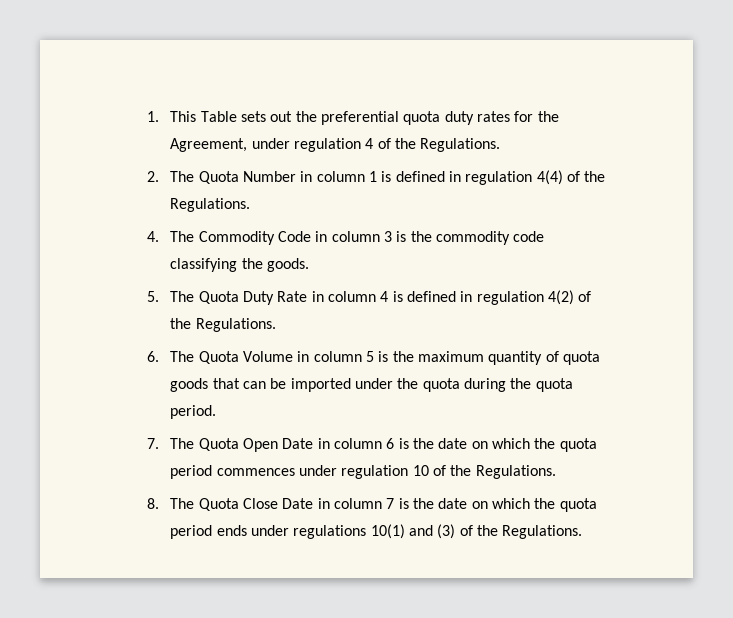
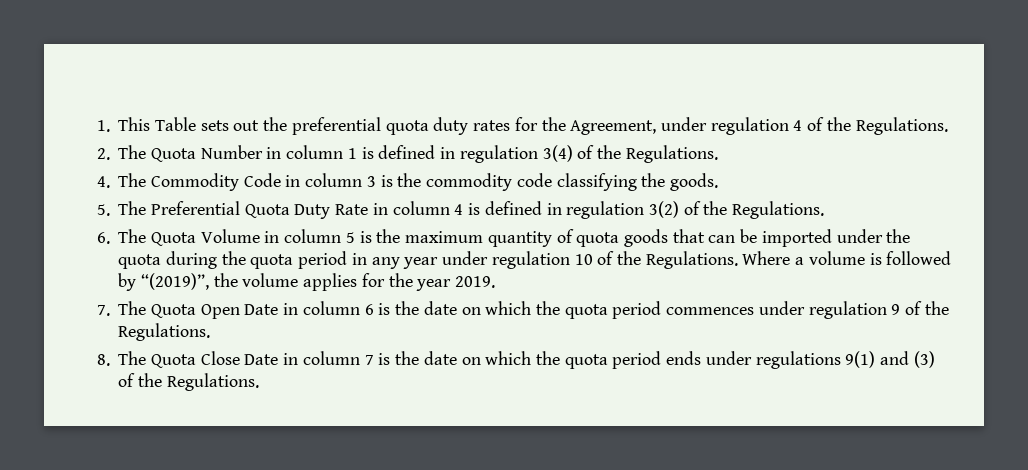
- 2. The Quota Number in column 1 is defined in regulation 4(4) of the Regulations.
+ 2. The Quota Number in column 1 is defined in regulation 3(4) of the Regulations.
- 5. The Quota Duty Rate in column 4 is defined in regulation 4(2) of the Regulations.
+ 5. The Preferential Quota Duty Rate in column 4 is defined in regulation 3(2) of the Regulations.
- 6. The Quota Volume in column 5 is the maximum quantity of quota goods that can be imported under the quota during the quota period.
+ 6. The Quota Volume in column 5 is the maximum quantity of quota goods that can be imported under the quota during the quota period in any year under regulation 10 of the Regulations. Where a volume is followed by “(2019)”, the volume applies for the year 2019.
- 7. The Quota Open Date in column 6 is the date on which the quota period commences under regulation 10 of the Regulations.
+ 7. The Quota Open Date in column 6 is the date on which the quota period commences under regulation 9 of the Regulations.
- 8. The Quota Close Date in column 7 is the date on which the quota period ends under regulations 10(1) and (3) of the Regulations.
+ 8. The Quota Close Date in column 7 is the date on which the quota period ends under regulations 9(1) and (3) of the Regulations.

